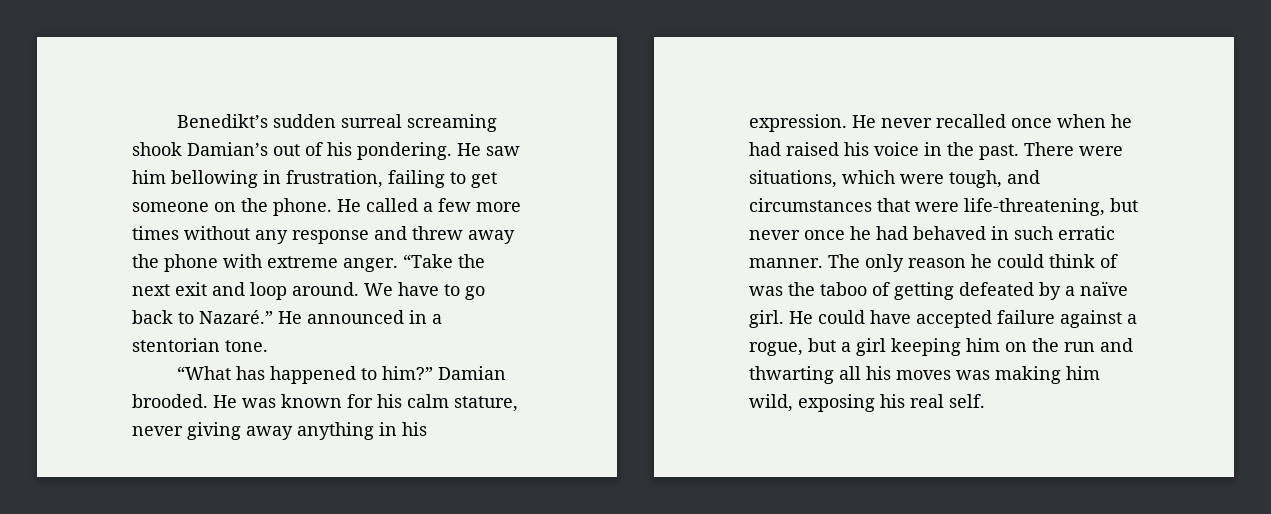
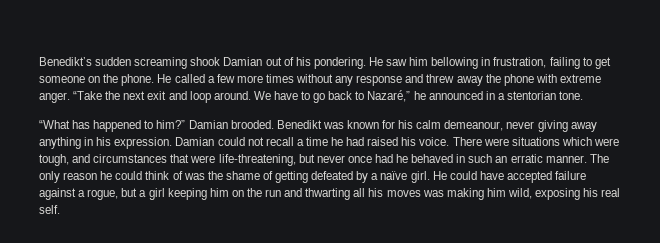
- Benedikt’s sudden surreal screaming shook Damian’s out of his pondering.
+ Benedikt’s sudden screaming shook Damian out of his pondering.
- We have to go back to Nazaré.” He announced in a stentorian tone.
+ We have to go back to Nazaré,” he announced in a stentorian tone.
- He was known for his calm stature, never giving away anything in his expression.
+ Benedikt was known for his calm demeanour, never giving away anything in his expression.
- He never recalled once when he had raised his voice in the past.
+ Damian could not recall a time he had raised his voice.
- There were situations, which were tough, and circumstances that were life-threatening, but never once he had behaved in such erratic manner.
+ There were situations which were tough, and circumstances that were life-threatening, but never once had he behaved in such an erratic manner.
- The only reason he could think of was the taboo of getting defeated by a naïve girl.
+ The only reason he could think of was the shame of getting defeated by a naïve girl.

